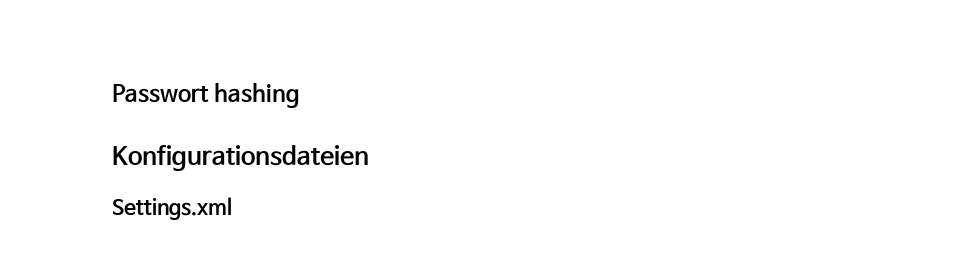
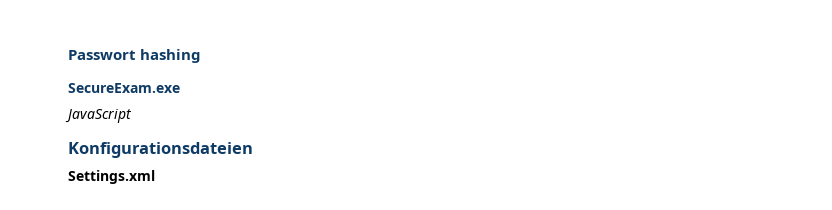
+ SecureExam.exe
+ JavaScript

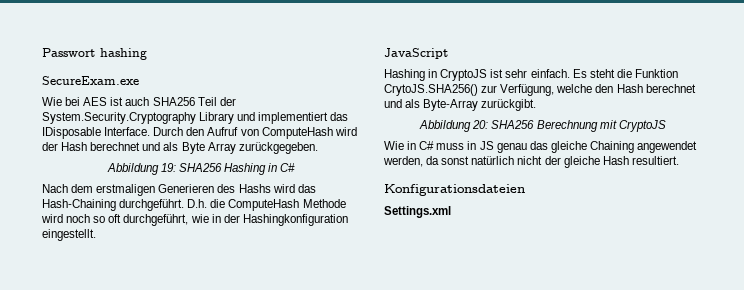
+ Wie bei AES ist auch SHA256 Teil der System.Security.Cryptography Library und implementiert das IDisposable Interface. Durch den Aufruf von ComputeHash wird der Hash berechnet und als Byte Array zurückgegeben.
+ Abbildung 19: SHA256 Hashing in C#
+ Nach dem erstmaligen Generieren des Hashs wird das Hash-Chaining durchgeführt. D.h. die ComputeHash Methode wird noch so oft durchgeführt, wie in der Hashingkonfiguration eingestellt.
  JavaScript
+ Hashing in CryptoJS ist sehr einfach. Es steht die Funktion CrytoJS.SHA256() zur Verfügung, welche den Hash berechnet und als Byte-Array zurückgibt.
+ Abbildung 20: SHA256 Berechnung mit CryptoJS
+ Wie in C# muss in JS genau das gleiche Chaining angewendet werden, da sonst natürlich nicht der gleiche Hash resultiert.

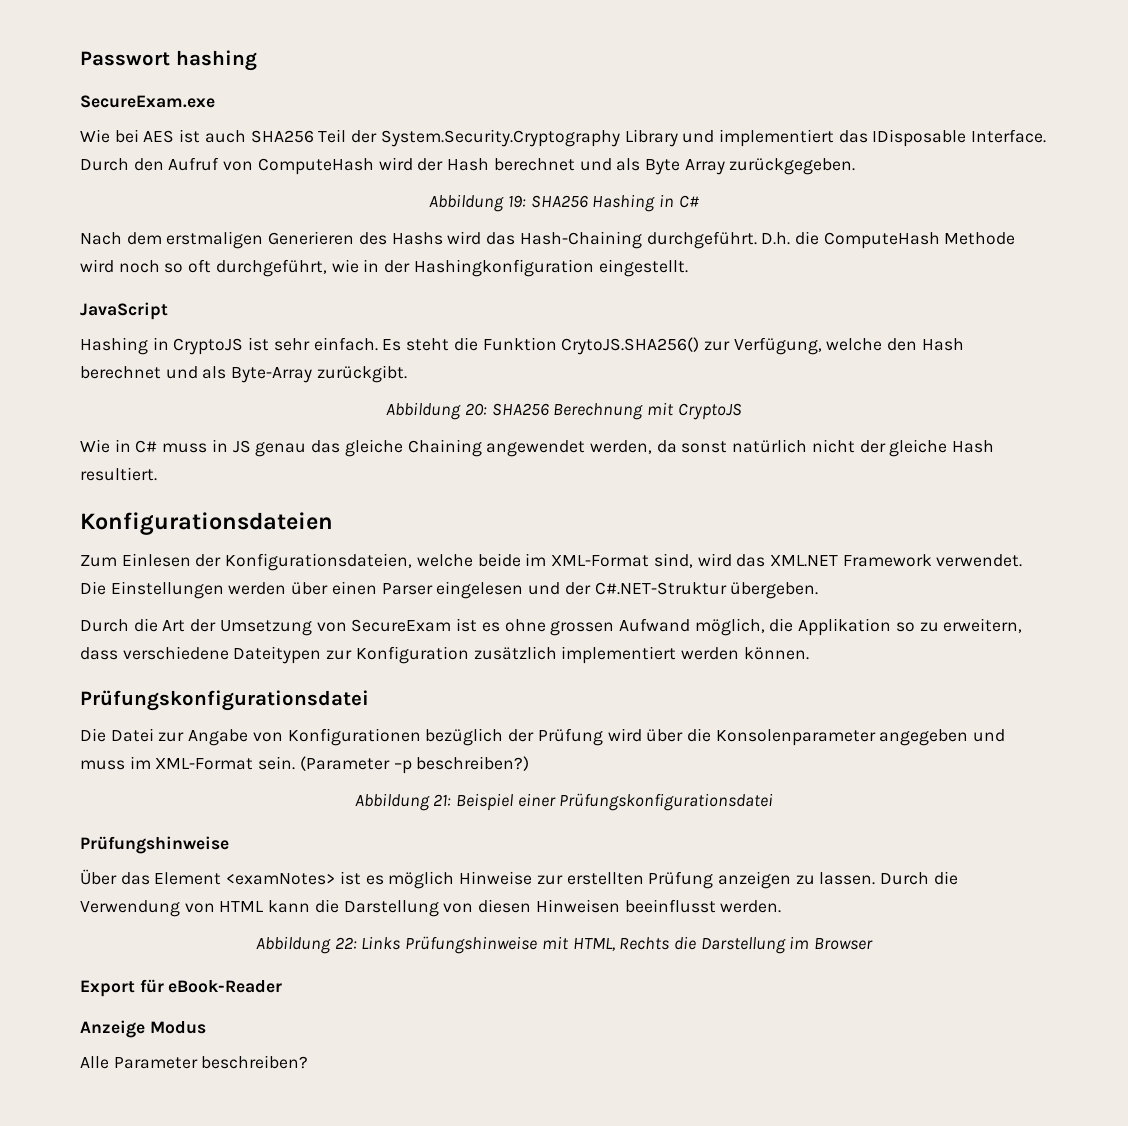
- Settings.xml
+ Zum Einlesen der Konfigurationsdateien, welche beide im XML-Format sind, wird das XML.NET Framework verwendet. Die Einstellungen werden über einen Parser eingelesen und der C#.NET-Struktur übergeben.
+ Durch die Art der Umsetzung von SecureExam ist es ohne grossen Aufwand möglich, die Applikation so zu erweitern, dass verschiedene Dateitypen zur Konfiguration zusätzlich implementiert werden können.
+ Prüfungskonfigurationsdatei
+ Die Datei zur Angabe von Konfigurationen bezüglich der Prüfung wird über die Konsolenparameter angegeben und muss im XML-Format sein. (Parameter –p beschreiben?)
+ Abbildung 21: Beispiel einer Prüfungskonfigurationsdatei
+ Prüfungshinweise
+ Über das Element <examNotes> ist es möglich Hinweise zur erstellten Prüfung anzeigen zu lassen. Durch die Verwendung von HTML kann die Darstellung von diesen Hinweisen beeinflusst werden.
+ Abbildung 22: Links Prüfungshinweise mit HTML, Rechts die Darstellung im Browser
+ Export für eBook-Reader
+ Anzeige Modus
+ Alle Parameter beschreiben?

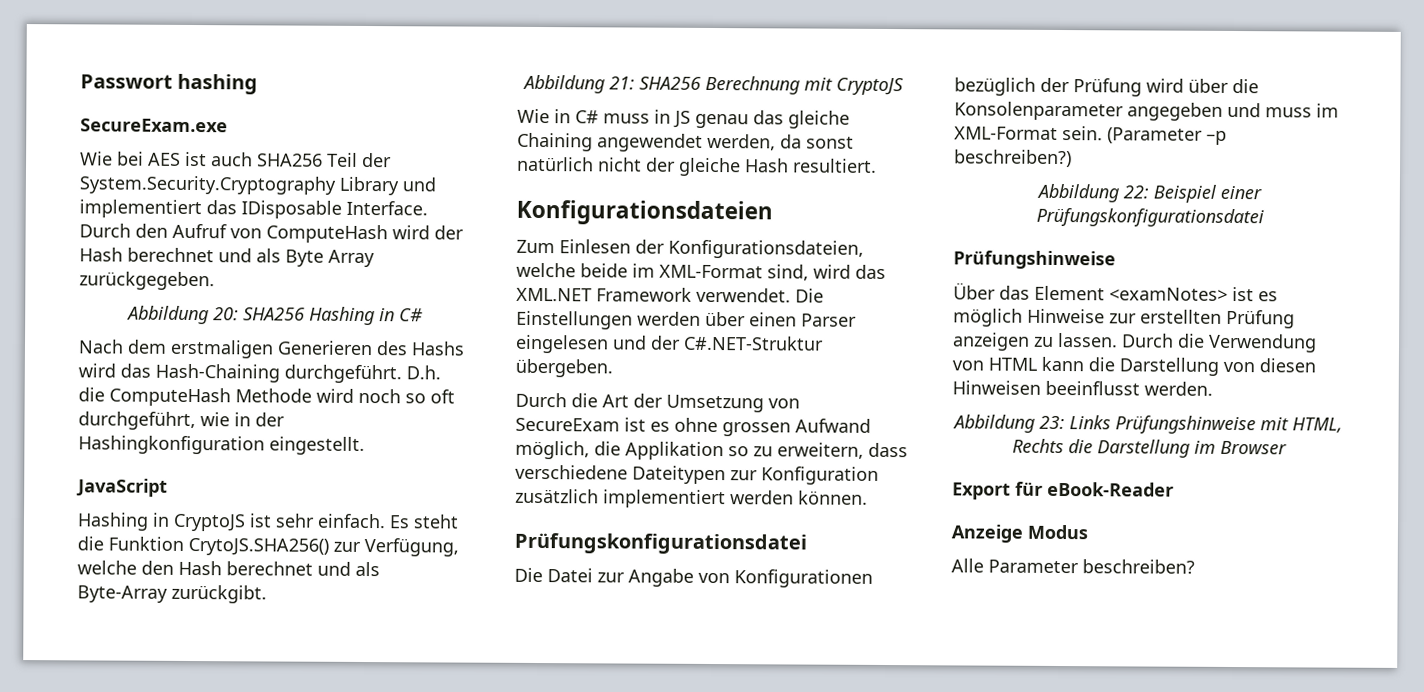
- Abbildung 19: SHA256 Hashing in C#
+ Abbildung 20: SHA256 Hashing in C#
- Abbildung 20: SHA256 Berechnung mit CryptoJS
+ Abbildung 21: SHA256 Berechnung mit CryptoJS
- Abbildung 21: Beispiel einer Prüfungskonfigurationsdatei
+ Abbildung 22: Beispiel einer Prüfungskonfigurationsdatei
- Abbildung 22: Links Prüfungshinweise mit HTML, Rechts die Darstellung im Browser
+ Abbildung 23: Links Prüfungshinweise mit HTML, Rechts die Darstellung im Browser

